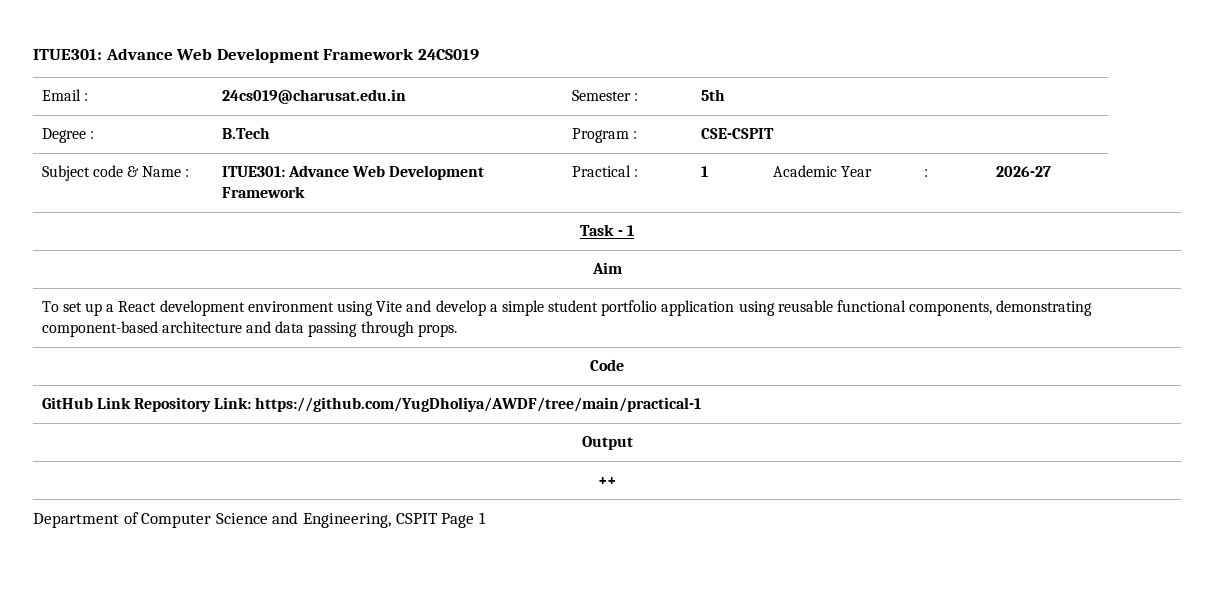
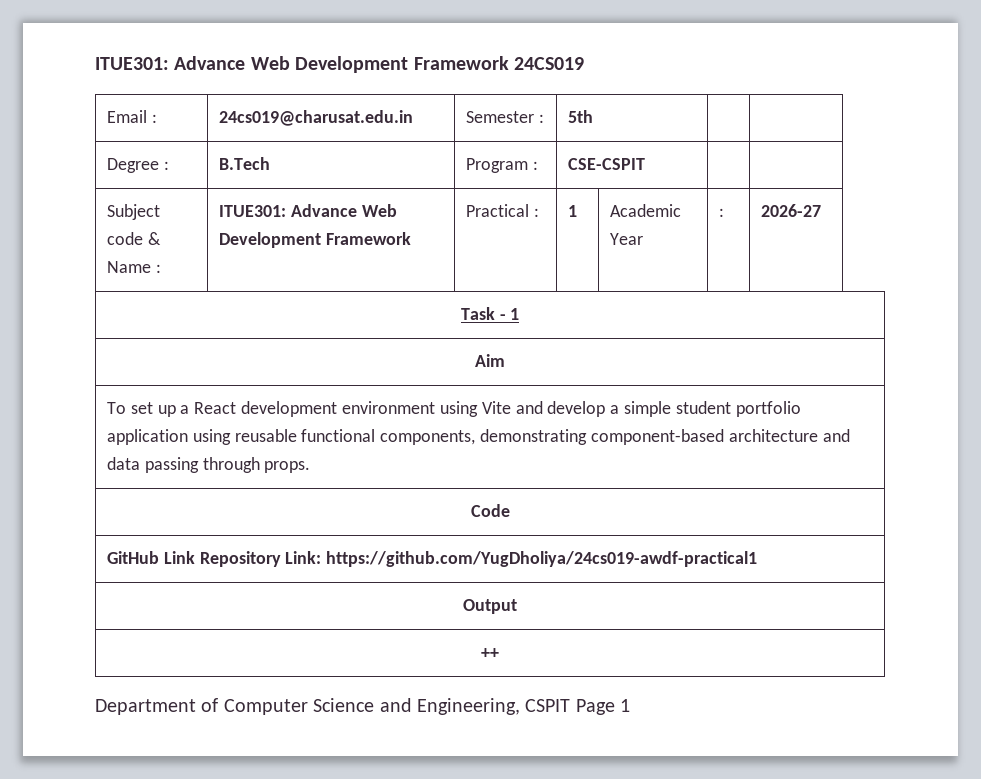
- GitHub Link Repository Link: https://github.com/YugDholiya/AWDF/tree/main/practical-1
+ GitHub Link Repository Link: https://github.com/YugDholiya/24cs019-awdf-practical1

